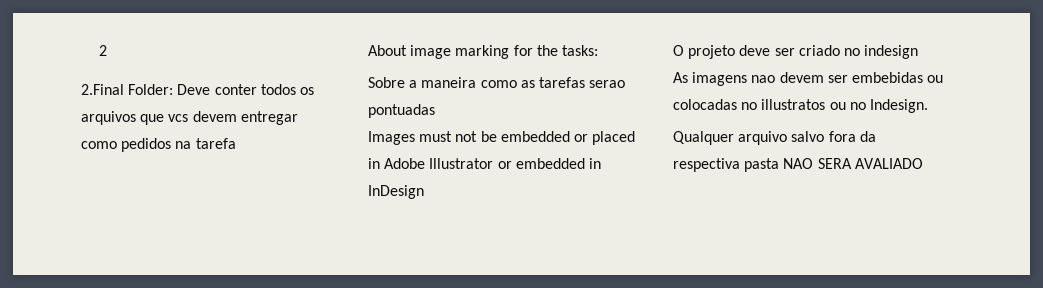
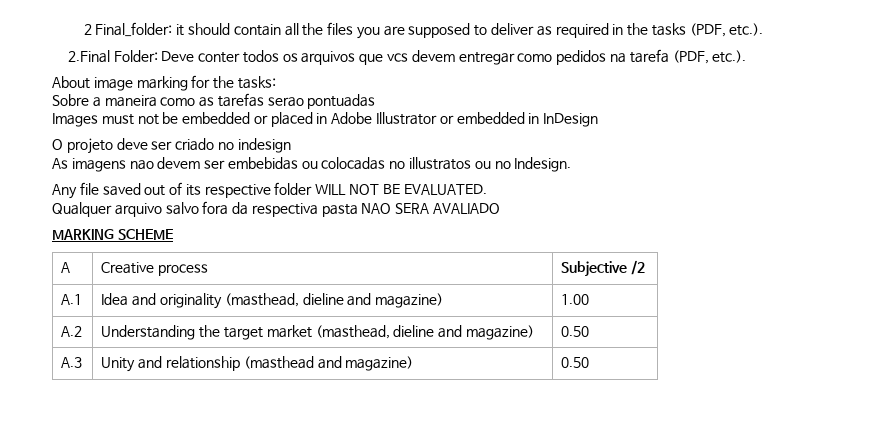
- 2
+ 2 Final_folder: it should contain all the files you are supposed to deliver as required in the tasks (PDF, etc.).
- 2.Final Folder: Deve conter todos os arquivos que vcs devem entregar como pedidos na tarefa
+ 2.Final Folder: Deve conter todos os arquivos que vcs devem entregar como pedidos na tarefa (PDF, etc.).
+ Any file saved out of its respective folder WILL NOT BE EVALUATED.
+ MARKING SCHEME
+ A | Creative process | Subjective /2
+ A.1 | Idea and originality (masthead, dieline and magazine) | 1.00
+ A.2 | Understanding the target market (masthead, dieline and magazine) | 0.50
+ A.3 | Unity and relationship (masthead and magazine) | 0.50

